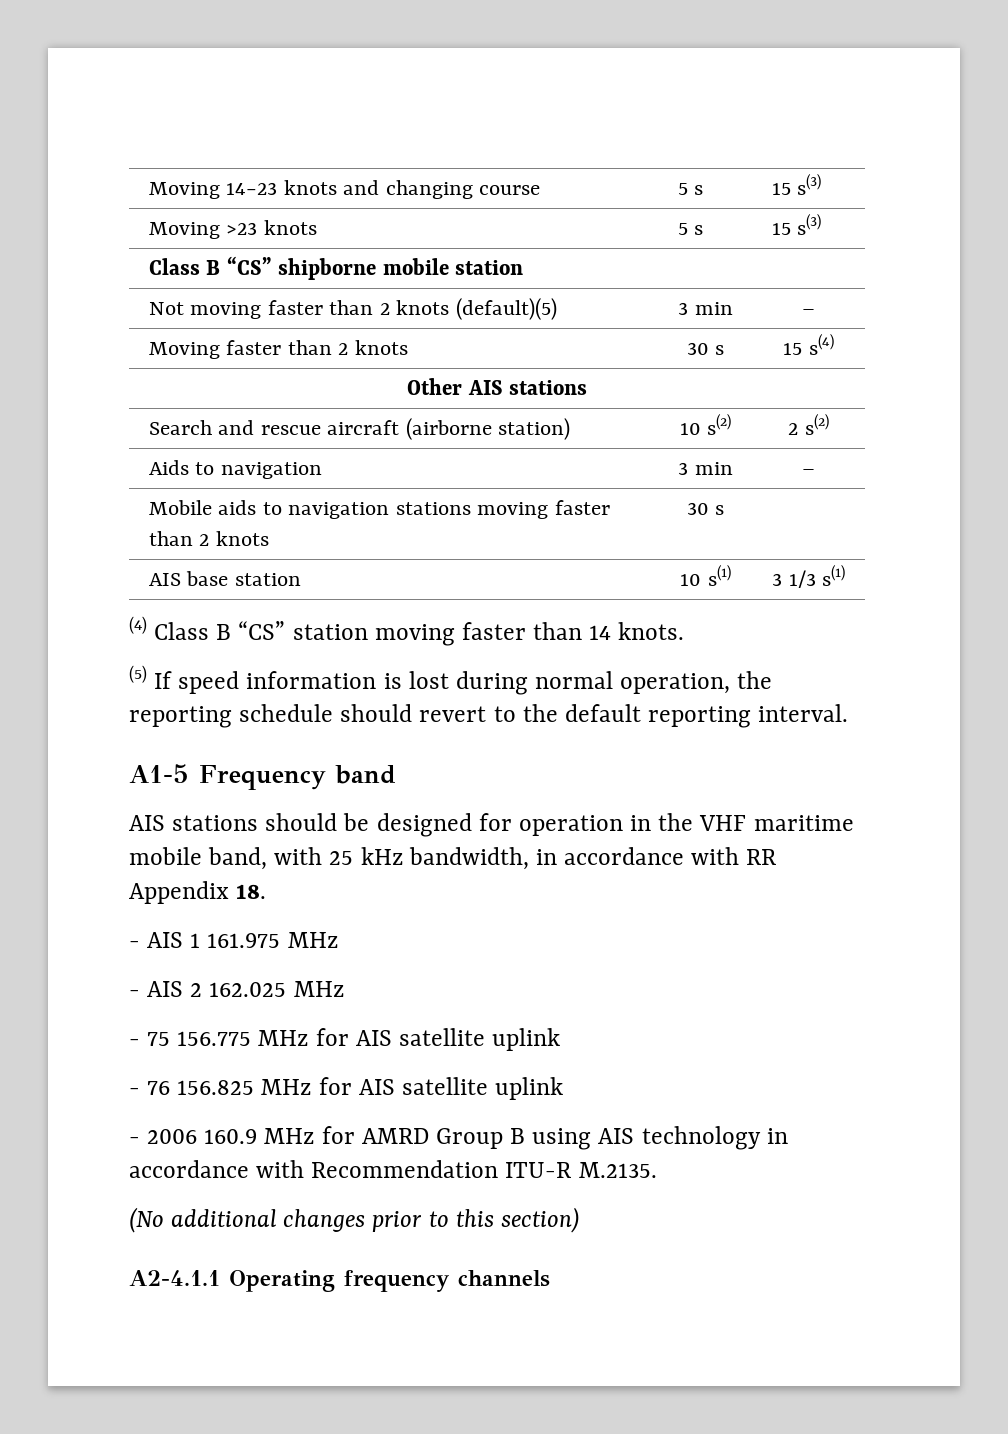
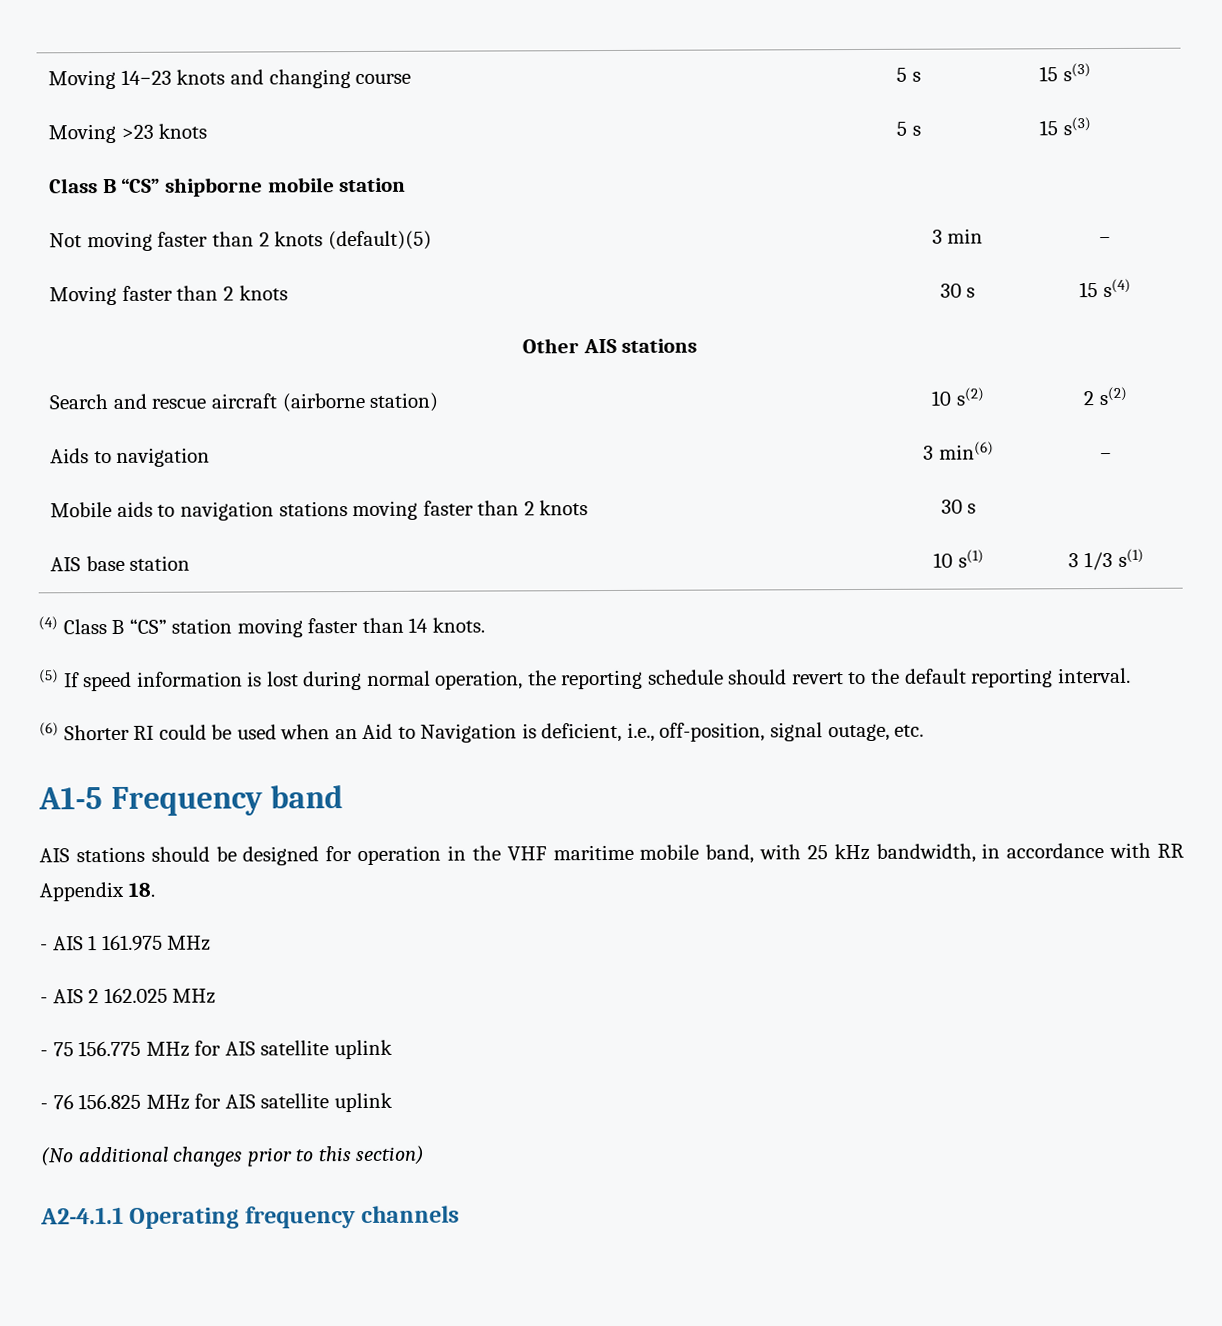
- Aids to navigation | 3 min | –
+ Aids to navigation | 3 min(6) | –
+ (6) Shorter RI could be used when an Aid to Navigation is deficient, i.e., off-position, signal outage, etc.
- - 2006 160.9 MHz for AMRD Group B using AIS technology in accordance with Recommendation ITU-R M.2135.

